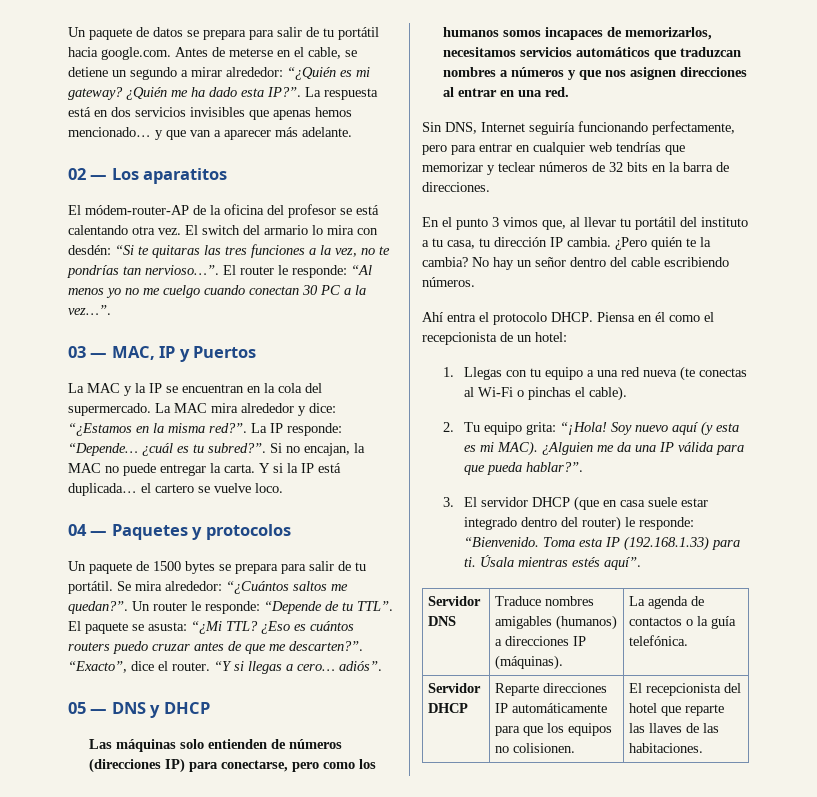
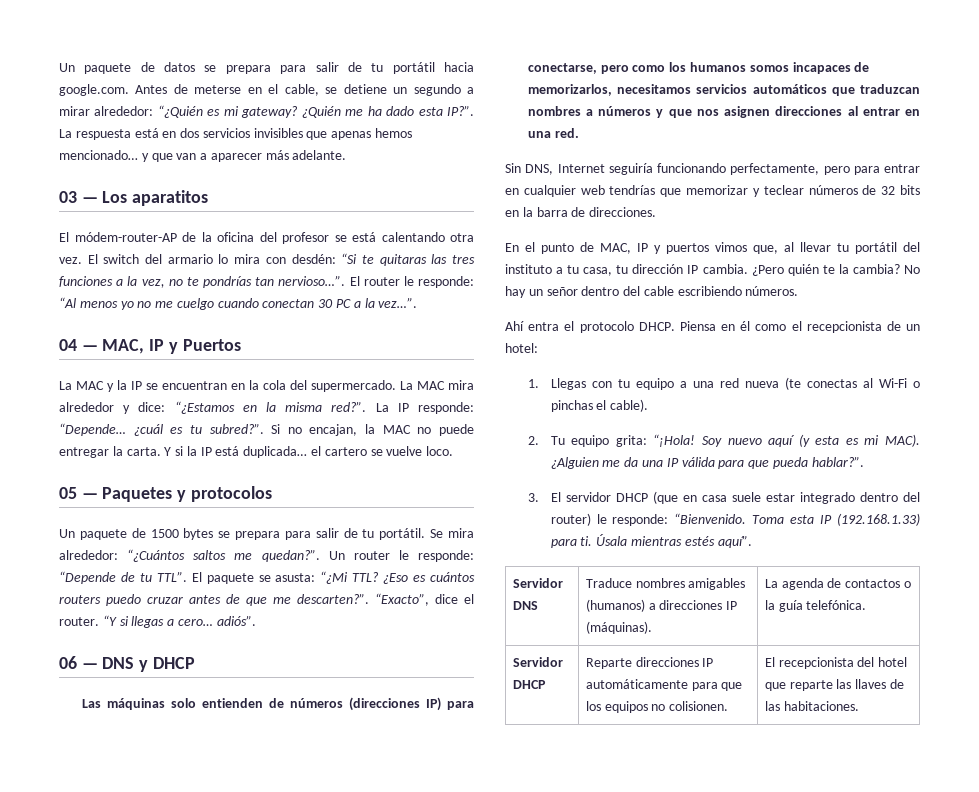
- 02 — Los aparatitos
+ 03 — Los aparatitos
- 03 — MAC, IP y Puertos
+ 04 — MAC, IP y Puertos
- 04 — Paquetes y protocolos
+ 05 — Paquetes y protocolos
- 05 — DNS y DHCP
+ 06 — DNS y DHCP
- En el punto 3 vimos que, al llevar tu portátil del instituto a tu casa, tu dirección IP cambia.
+ En el punto de MAC, IP y puertos vimos que, al llevar tu portátil del instituto a tu casa, tu dirección IP cambia.

